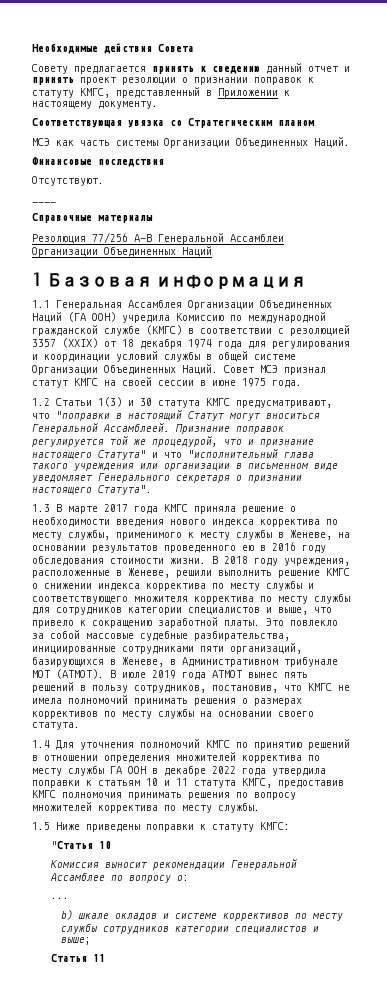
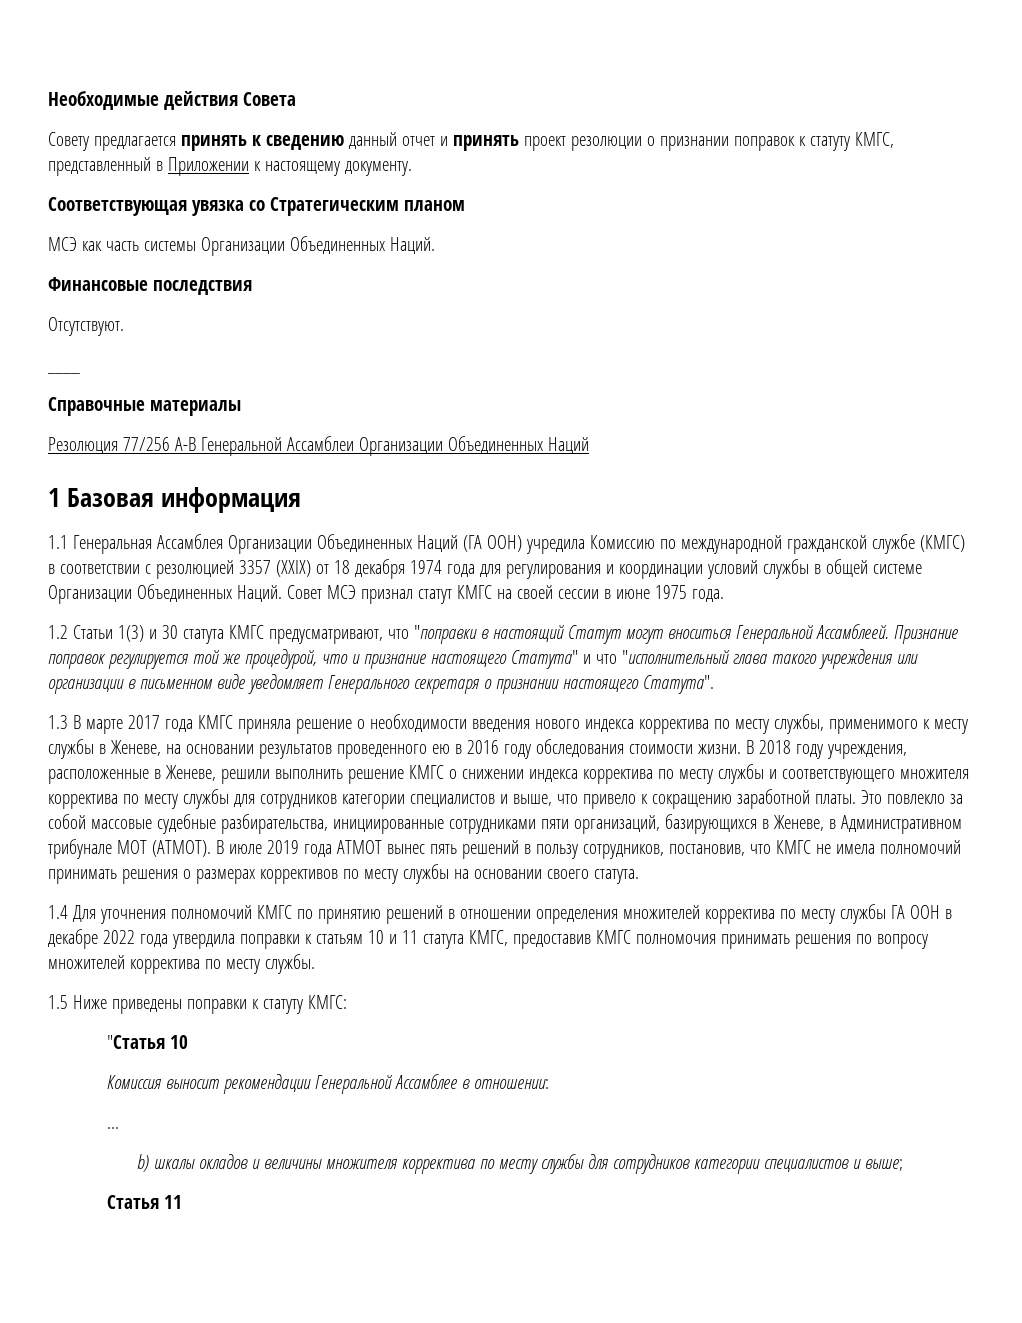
- Комиссия выносит рекомендации Генеральной Ассамблее по вопросу о:
+ Комиссия выносит рекомендации Генеральной Ассамблее в отношении:
- b) шкале окладов и системе коррективов по месту службы сотрудников категории специалистов и выше;
+ b) шкалы окладов и величины множителя корректива по месту службы для сотрудников категории специалистов и выше;

